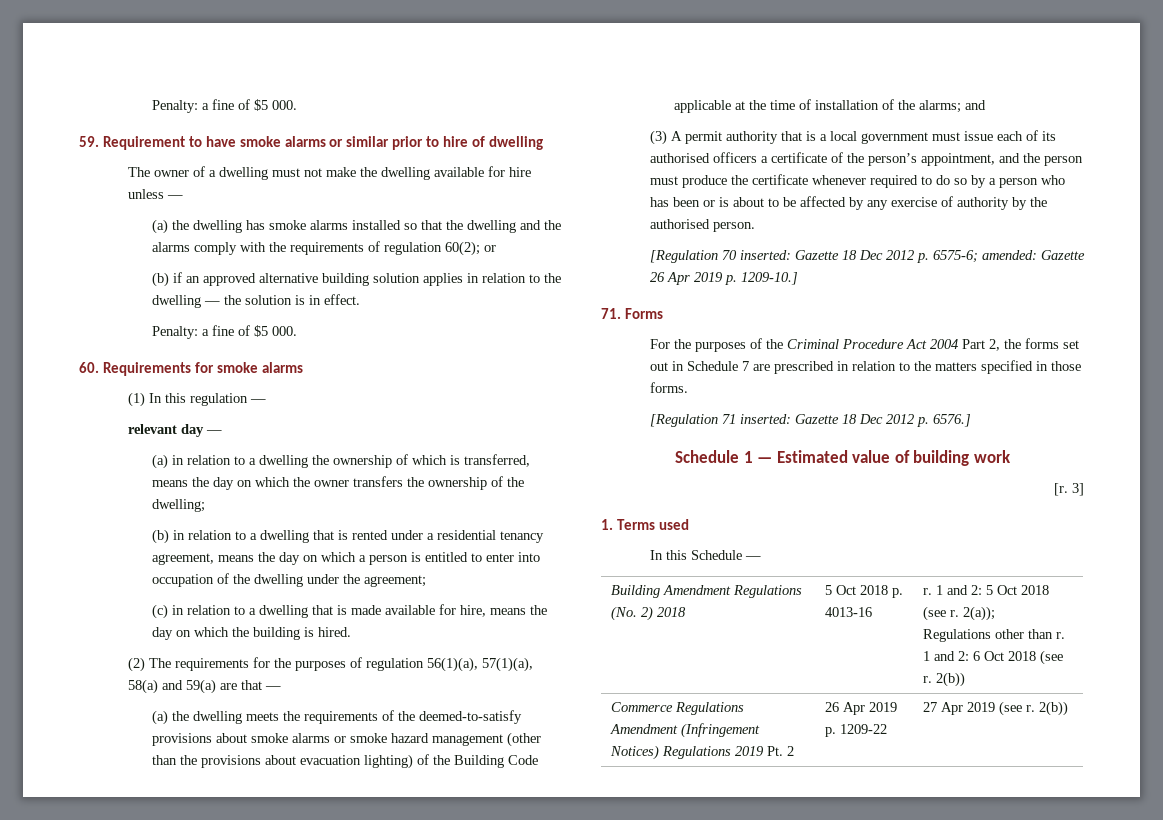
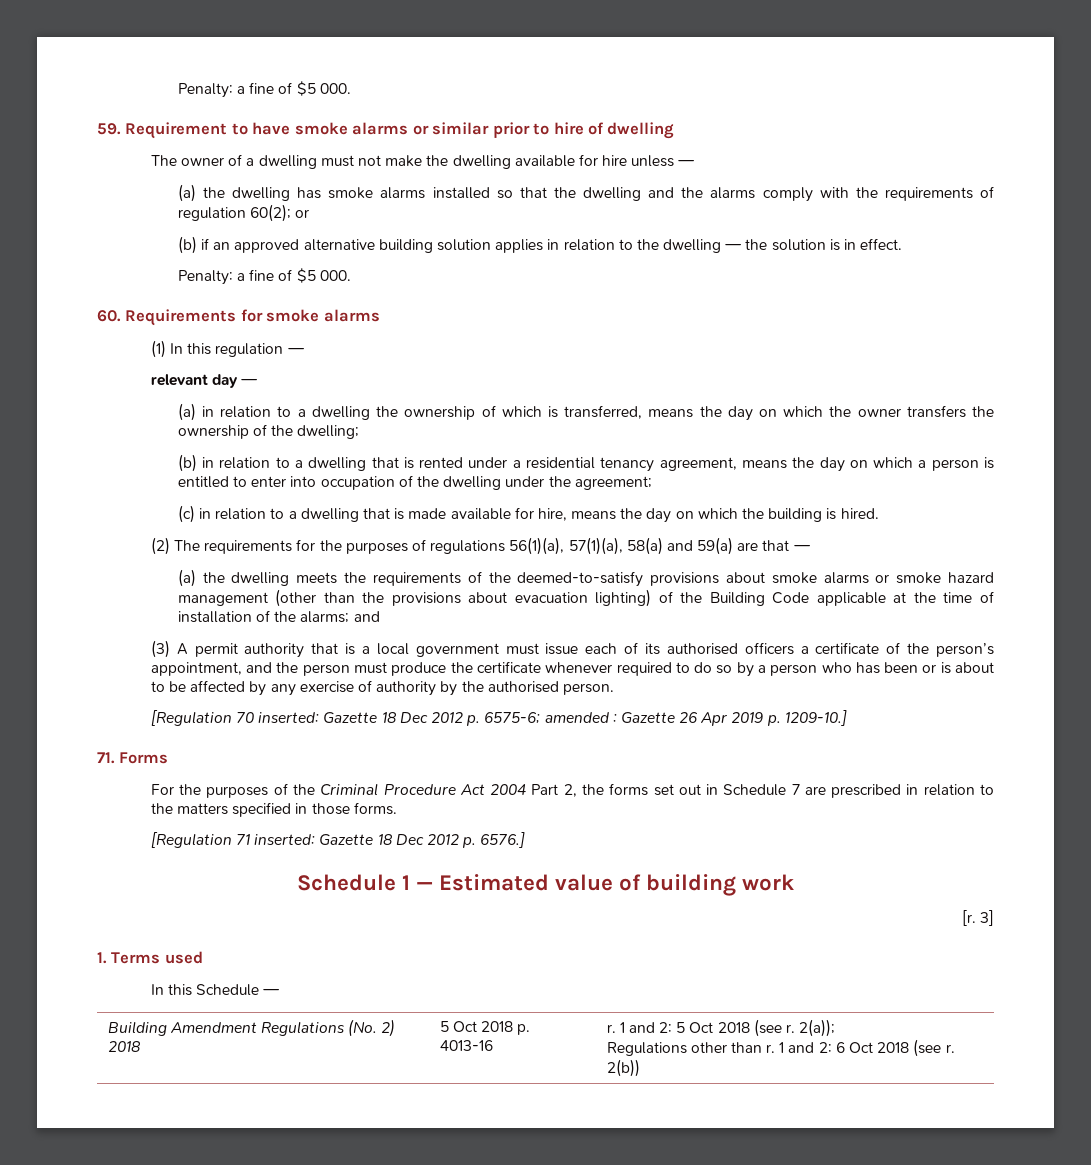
- (2) The requirements for the purposes of regulation 56(1)(a), 57(1)(a), 58(a) and 59(a) are that —
+ (2) The requirements for the purposes of regulations 56(1)(a), 57(1)(a), 58(a) and 59(a) are that —
- [Regulation 70 inserted: Gazette 18 Dec 2012 p. 6575-6; amended: Gazette 26 Apr 2019 p. 1209-10.]
+ [Regulation 70 inserted: Gazette 18 Dec 2012 p. 6575-6; amended : Gazette 26 Apr 2019 p. 1209-10.]
- Commerce Regulations Amendment (Infringement Notices) Regulations 2019 Pt. 2 | 26 Apr 2019 p. 1209-22 | 27 Apr 2019 (see r. 2(b))

